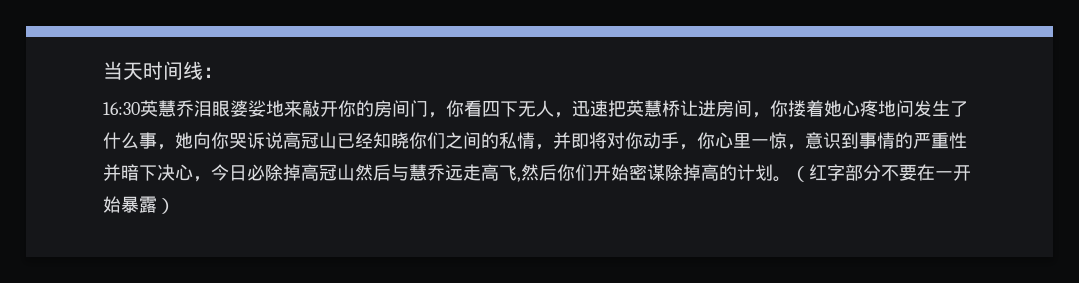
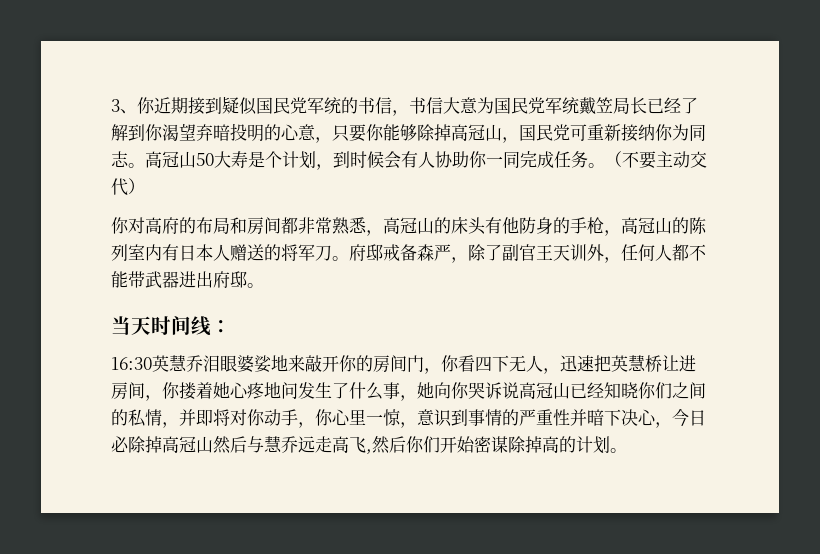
+ 3、你近期接到疑似国民党军统的书信，书信大意为国民党军统戴笠局长已经了解到你渴望弃暗投明的心意，只要你能够除掉高冠山，国民党可重新接纳你为同志。高冠山50大寿是个计划，到时候会有人协助你一同完成任务。（不要主动交代）
+ 你对高府的布局和房间都非常熟悉，高冠山的床头有他防身的手枪，高冠山的陈列室内有日本人赠送的将军刀。府邸戒备森严，除了副官王天训外，任何人都不能带武器进出府邸。
- （红字部分不要在一开始暴露）

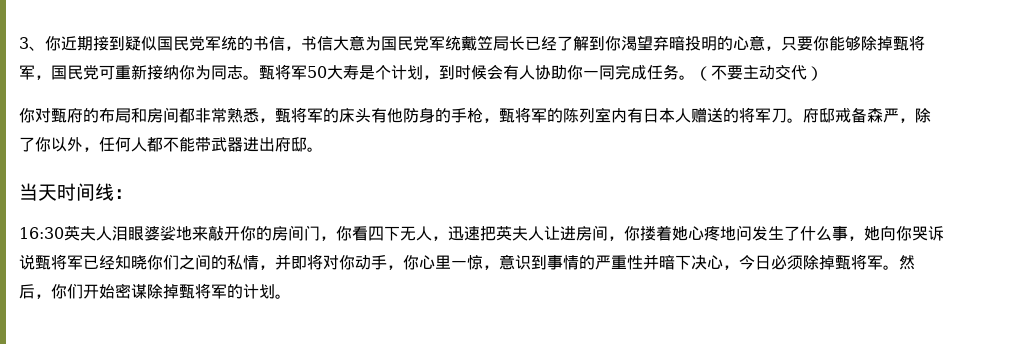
- 3、你近期接到疑似国民党军统的书信，书信大意为国民党军统戴笠局长已经了解到你渴望弃暗投明的心意，只要你能够除掉高冠山，国民党可重新接纳你为同志。
+ 3、你近期接到疑似国民党军统的书信，书信大意为国民党军统戴笠局长已经了解到你渴望弃暗投明的心意，只要你能够除掉甄将军，国民党可重新接纳你为同志。
- 高冠山50大寿是个计划，到时候会有人协助你一同完成任务。
+ 甄将军50大寿是个计划，到时候会有人协助你一同完成任务。
- 你对高府的布局和房间都非常熟悉，高冠山的床头有他防身的手枪，高冠山的陈列室内有日本人赠送的将军刀。
+ 你对甄府的布局和房间都非常熟悉，甄将军的床头有他防身的手枪，甄将军的陈列室内有日本人赠送的将军刀。
- 府邸戒备森严，除了副官王天训外，任何人都不能带武器进出府邸。
+ 府邸戒备森严，除了你以外，任何人都不能带武器进出府邸。
- 16:30英慧乔泪眼婆娑地来敲开你的房间门，你看四下无人，迅速把英慧桥让进房间，你搂着她心疼地问发生了什么事，她向你哭诉说高冠山已经知晓你们之间的私情，并即将对你动手，你心里一惊，意识到事情的严重性并暗下决心，今日必除掉高冠山然后与慧乔远走高飞,然后你们开始密谋除掉高的计划。
+ 16:30英夫人泪眼婆娑地来敲开你的房间门，你看四下无人，迅速把英夫人让进房间，你搂着她心疼地问发生了什么事，她向你哭诉说甄将军已经知晓你们之间的私情，并即将对你动手，你心里一惊，意识到事情的严重性并暗下决心，今日必须除掉甄将军。然后，你们开始密谋除掉甄将军的计划。

